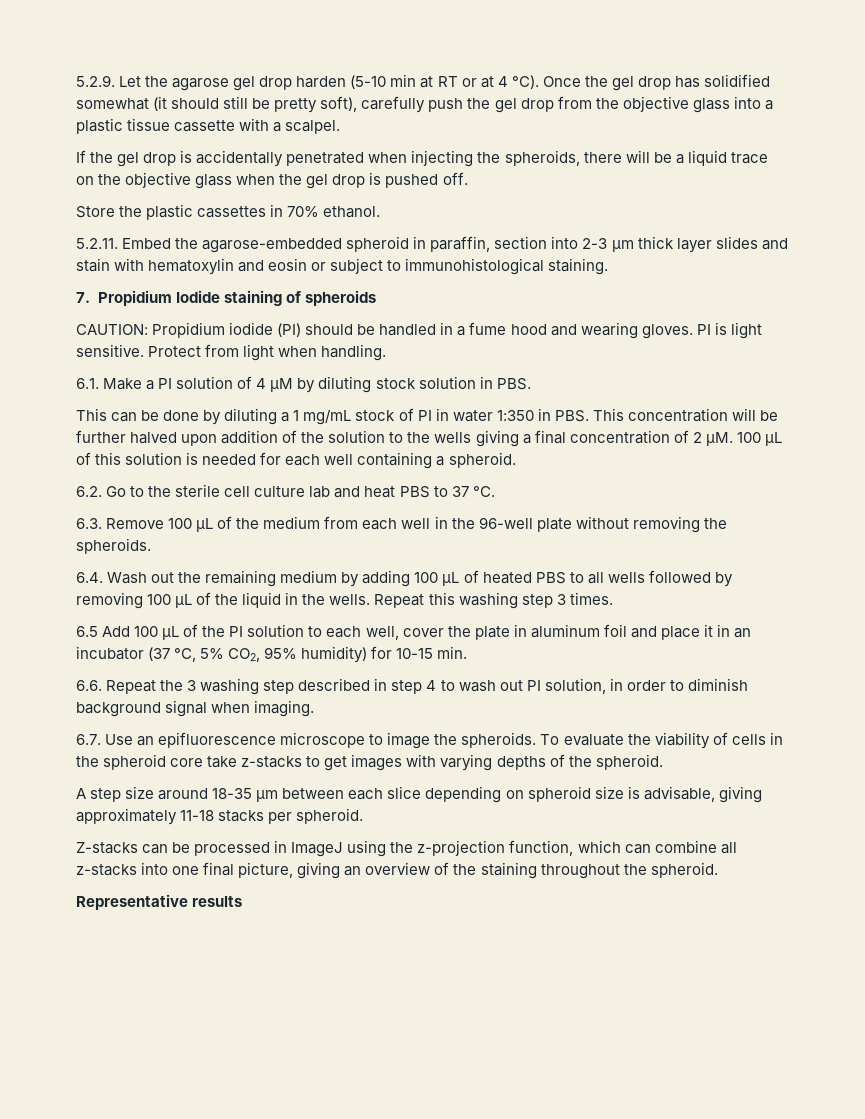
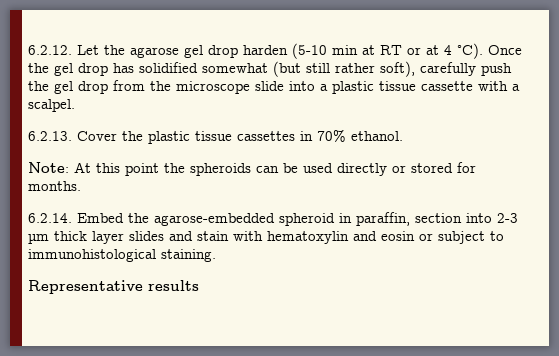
- 5.2.9. Let the agarose gel drop harden (5-10 min at RT or at 4 °C).
+ 6.2.12. Let the agarose gel drop harden (5-10 min at RT or at 4 °C).
- Once the gel drop has solidified somewhat (it should still be pretty soft), carefully push the gel drop from the objective glass into a plastic tissue cassette with a scalpel.
+ Once the gel drop has solidified somewhat (but still rather soft), carefully push the gel drop from the microscope slide into a plastic tissue cassette with a scalpel.
- If the gel drop is accidentally penetrated when injecting the spheroids, there will be a liquid trace on the objective glass when the gel drop is pushed off.
- Store the plastic cassettes in 70% ethanol.
+ 6.2.13. Cover the plastic tissue cassettes in 70% ethanol.
- 5.2.11. Embed the agarose-embedded spheroid in paraffin, section into 2-3 µm thick layer slides and stain with hematoxylin and eosin or subject to immunohistological staining.
+ Note: At this point the spheroids can be used directly or stored for months.
+ 6.2.14. Embed the agarose-embedded spheroid in paraffin, section into 2-3 µm thick layer slides and stain with hematoxylin and eosin or subject to immunohistological staining.
- 7. Propidium Iodide staining of spheroids
- CAUTION: Propidium iodide (PI) should be handled in a fume hood and wearing gloves. PI is light sensitive. Protect from light when handling.
- 6.1. Make a PI solution of 4 µM by diluting stock solution in PBS.
- This can be done by diluting a 1 mg/mL stock of PI in water 1:350 in PBS. This concentration will be further halved upon addition of the solution to the wells giving a final concentration of 2 µM. 100 µL of this solution is needed for each well containing a spheroid.
- 6.2. Go to the sterile cell culture lab and heat PBS to 37 °C.
- 6.3. Remove 100 µL of the medium from each well in the 96-well plate without removing the spheroids.
- 6.4. Wash out the remaining medium by adding 100 µL of heated PBS to all wells followed by removing 100 µL of the liquid in the wells. Repeat this washing step 3 times.
- 6.5 Add 100 µL of the PI solution to each well, cover the plate in aluminum foil and place it in an incubator (37 °C, 5% CO2, 95% humidity) for 10-15 min.
- 6.6. Repeat the 3 washing step described in step 4 to wash out PI solution, in order to diminish background signal when imaging.
- 6.7. Use an epifluorescence microscope to image the spheroids. To evaluate the viability of cells in the spheroid core take z-stacks to get images with varying depths of the spheroid.
- A step size around 18-35 µm between each slice depending on spheroid size is advisable, giving approximately 11-18 stacks per spheroid.
- Z-stacks can be processed in ImageJ using the z-projection function, which can combine all z-stacks into one final picture, giving an overview of the staining throughout the spheroid.

